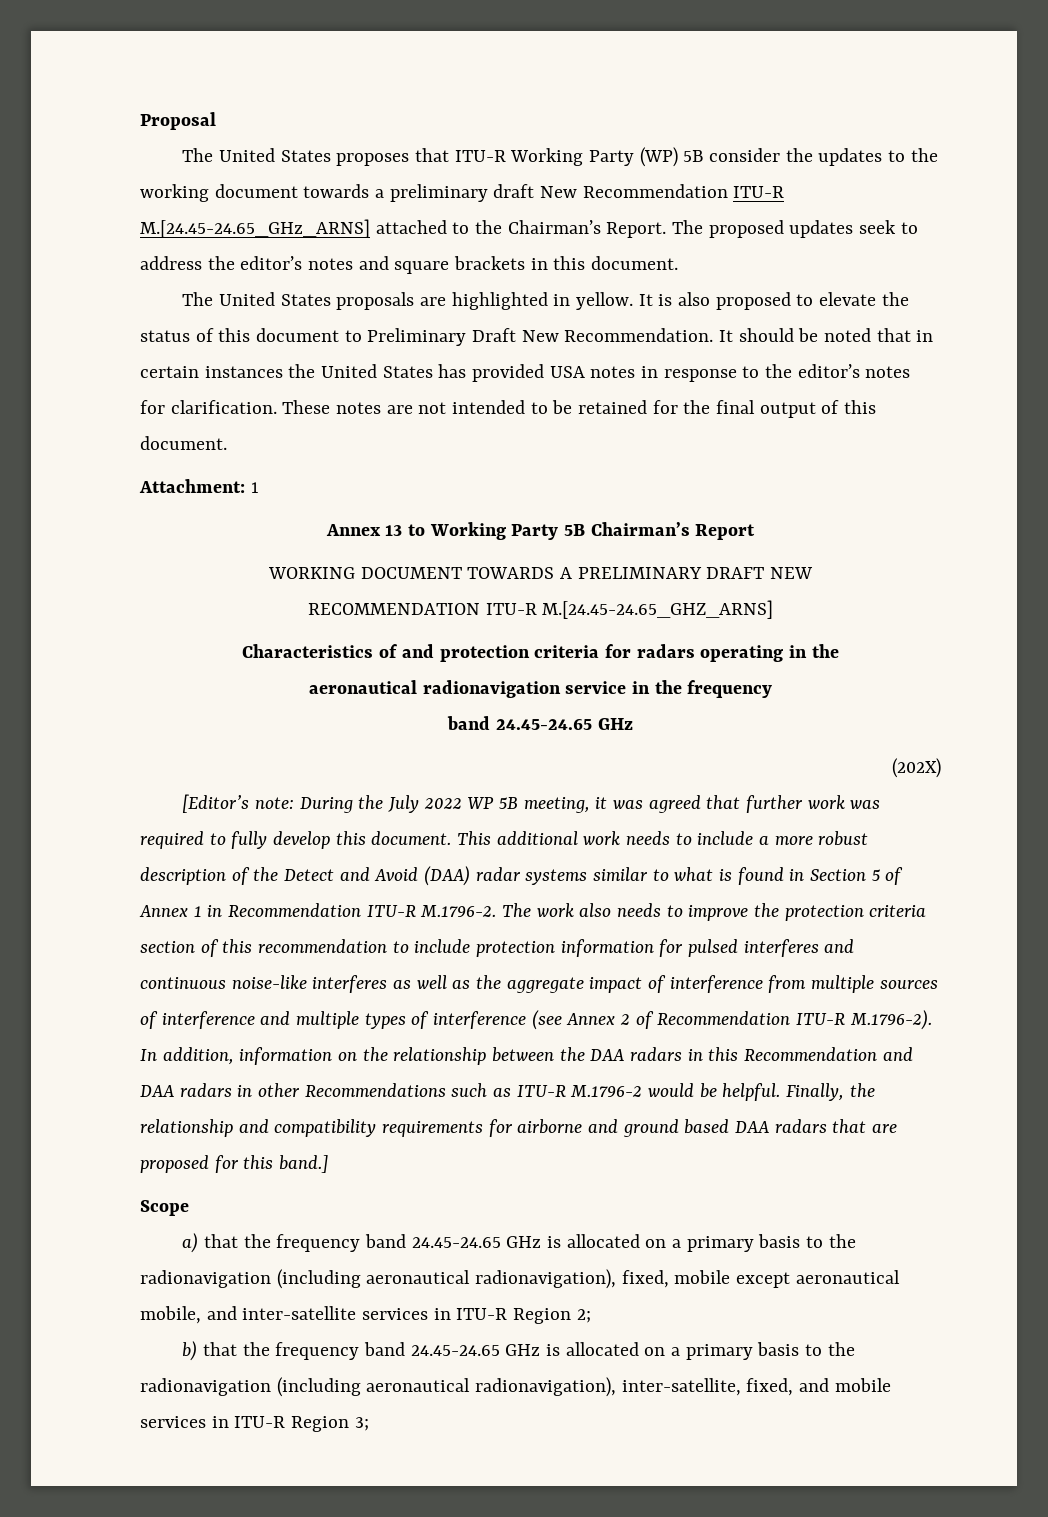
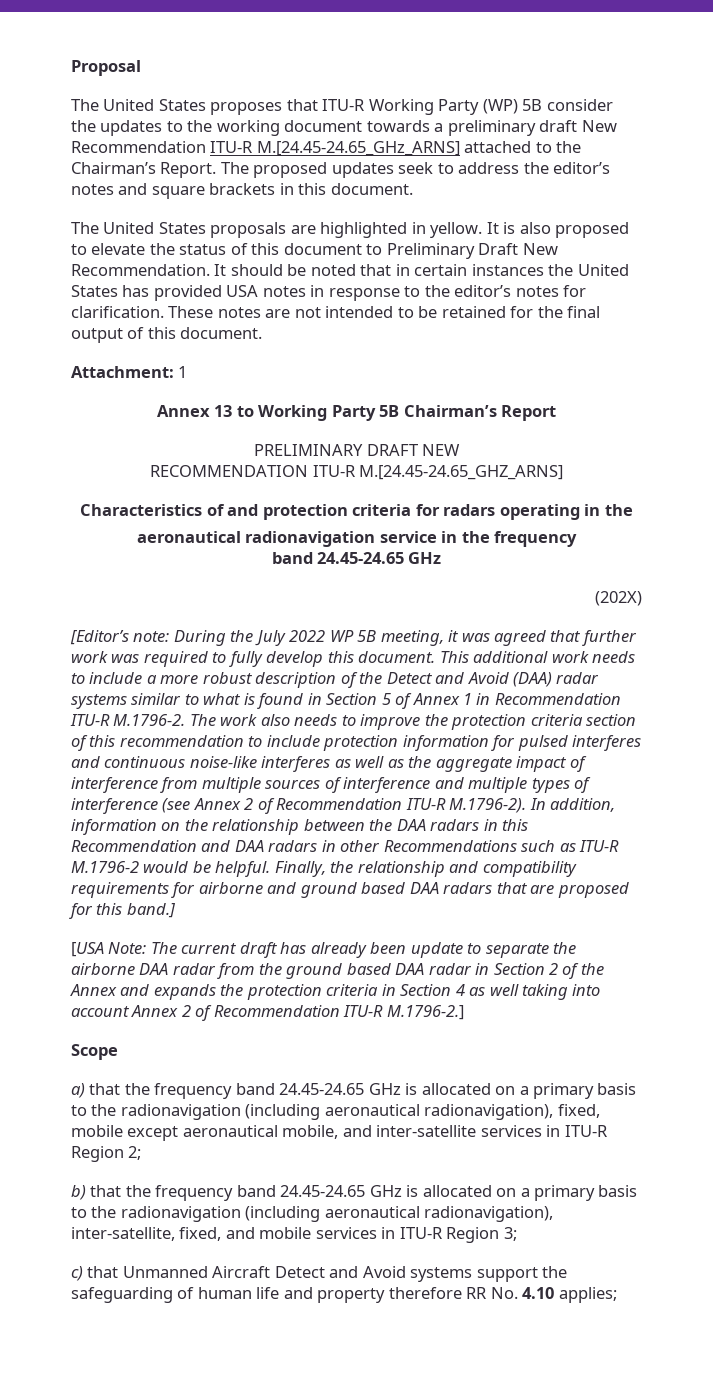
- WORKING DOCUMENT TOWARDS A PRELIMINARY DRAFT NEW
+ PRELIMINARY DRAFT NEW
+ [USA Note: The current draft has already been update to separate the airborne DAA radar from the ground based DAA radar in Section 2 of the Annex and expands the protection criteria in Section 4 as well taking into account Annex 2 of Recommendation ITU-R M.1796-2.]
+ c) that Unmanned Aircraft Detect and Avoid systems support the safeguarding of human life and property therefore RR No. 4.10 applies;

